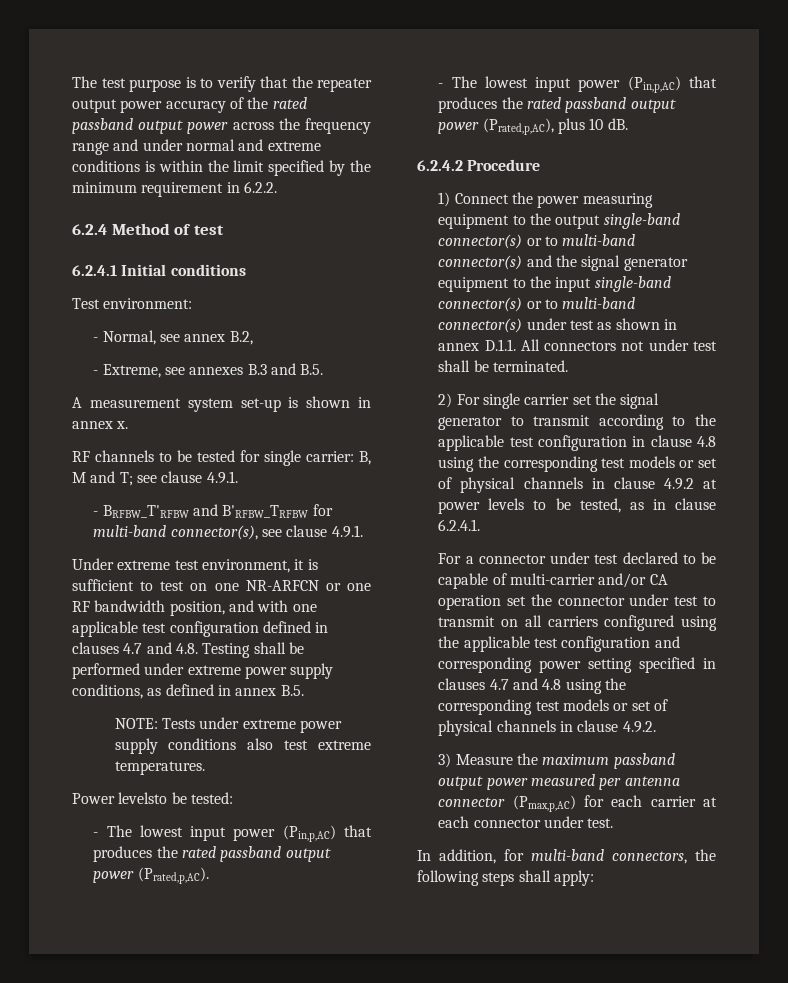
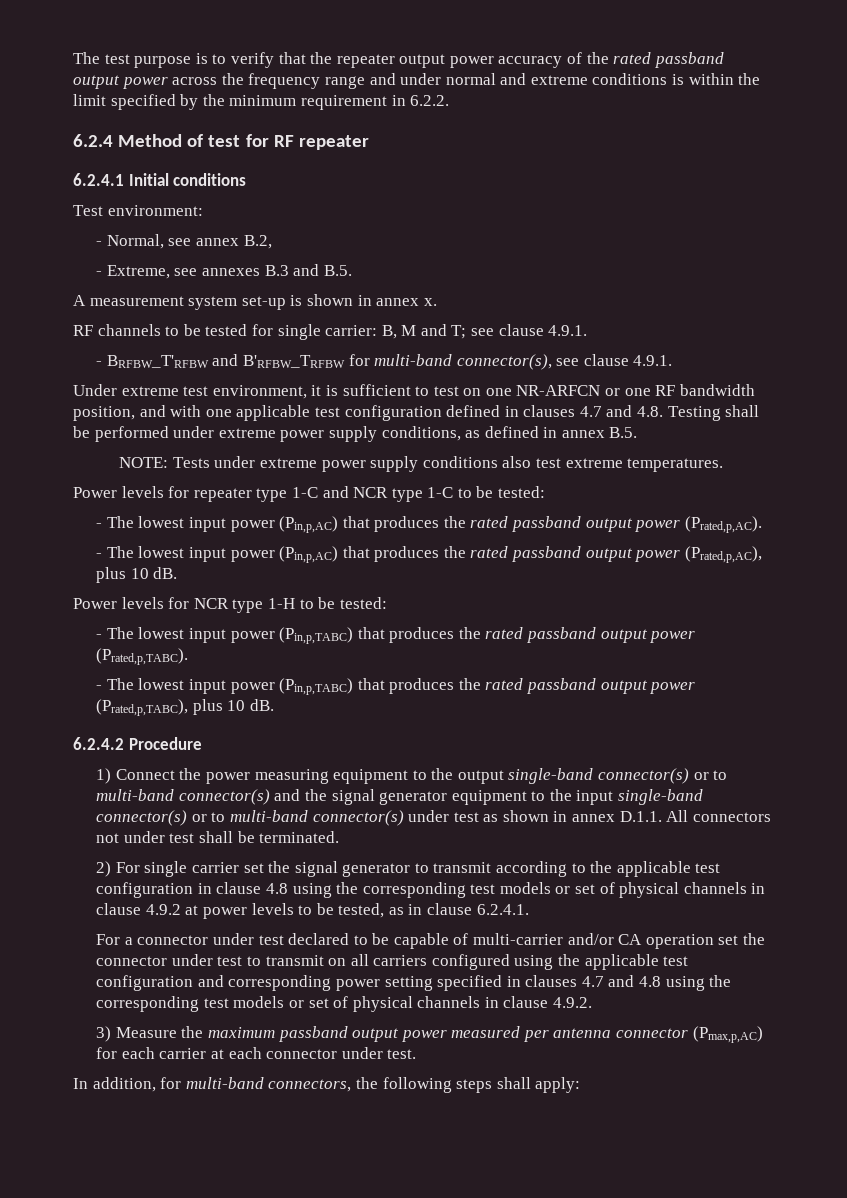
- 6.2.4 Method of test
+ 6.2.4 Method of test for RF repeater
- Power levelsto be tested:
+ Power levels for repeater type 1-C and NCR type 1-C to be tested:
+ Power levels for NCR type 1-H to be tested:
+ - The lowest input power (Pin,p,TABC) that produces the rated passband output power (Prated,p,TABC).
+ - The lowest input power (Pin,p,TABC) that produces the rated passband output power (Prated,p,TABC), plus 10 dB.

